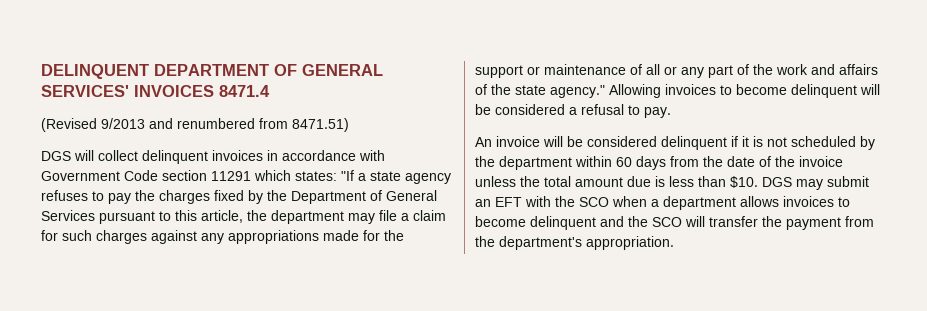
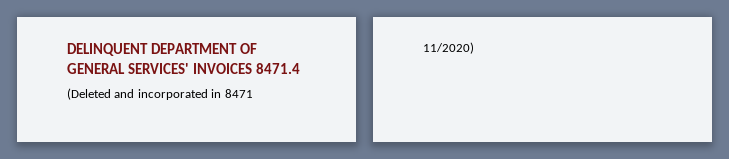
- (Revised 9/2013 and renumbered from 8471.51)
- DGS will collect delinquent invoices in accordance with Government Code section 11291 which states: "If a state agency refuses to pay the charges fixed by the Department of General Services pursuant to this article, the department may file a claim for such charges against any appropriations made for the support or maintenance of all or any part of the work and affairs of the state agency." Allowing invoices to become delinquent will be considered a refusal to pay.
- An invoice will be considered delinquent if it is not scheduled by the department within 60 days from the date of the invoice unless the total amount due is less than $10. DGS may submit an EFT with the SCO when a department allows invoices to become delinquent and the SCO will transfer the payment from the department's appropriation.
+ (Deleted and incorporated in 8471 11/2020)

